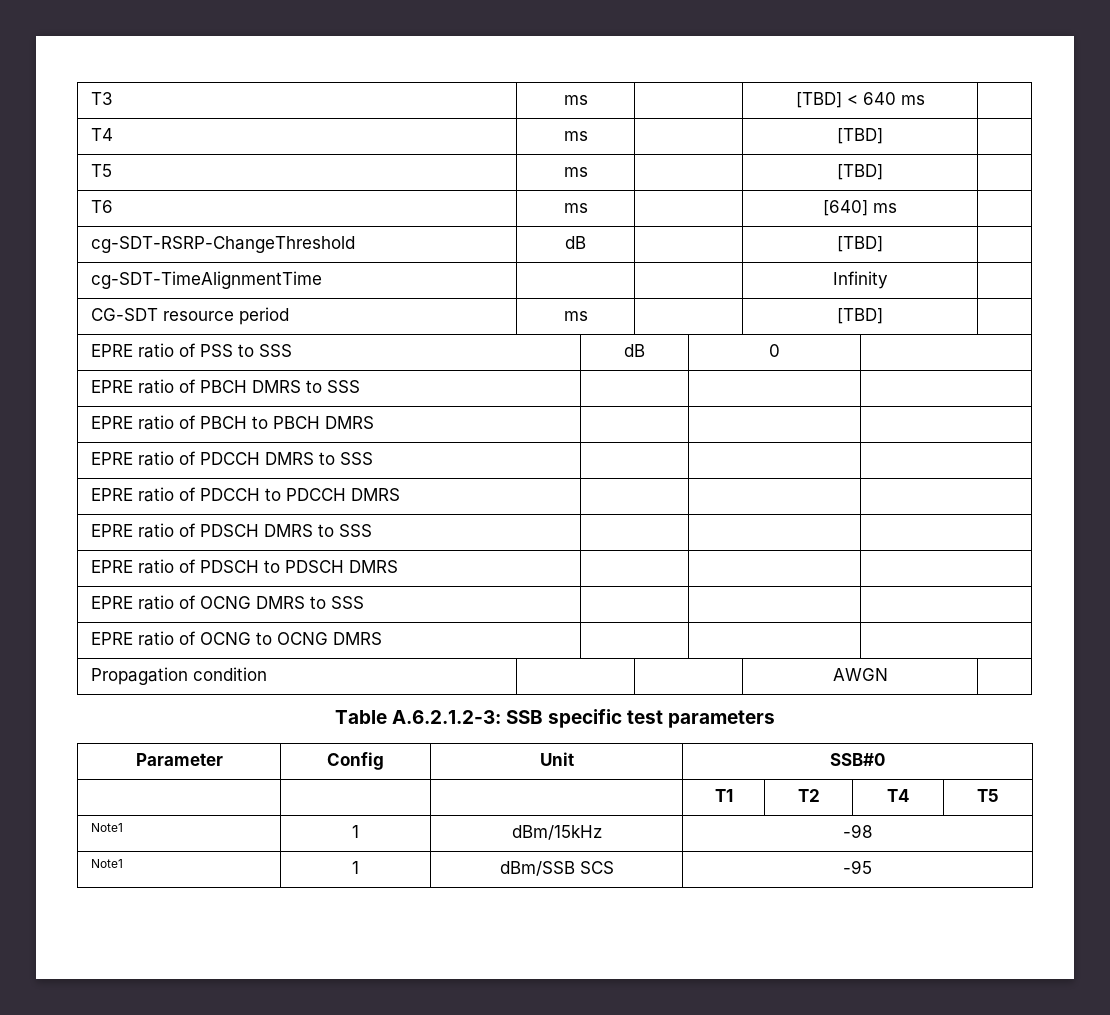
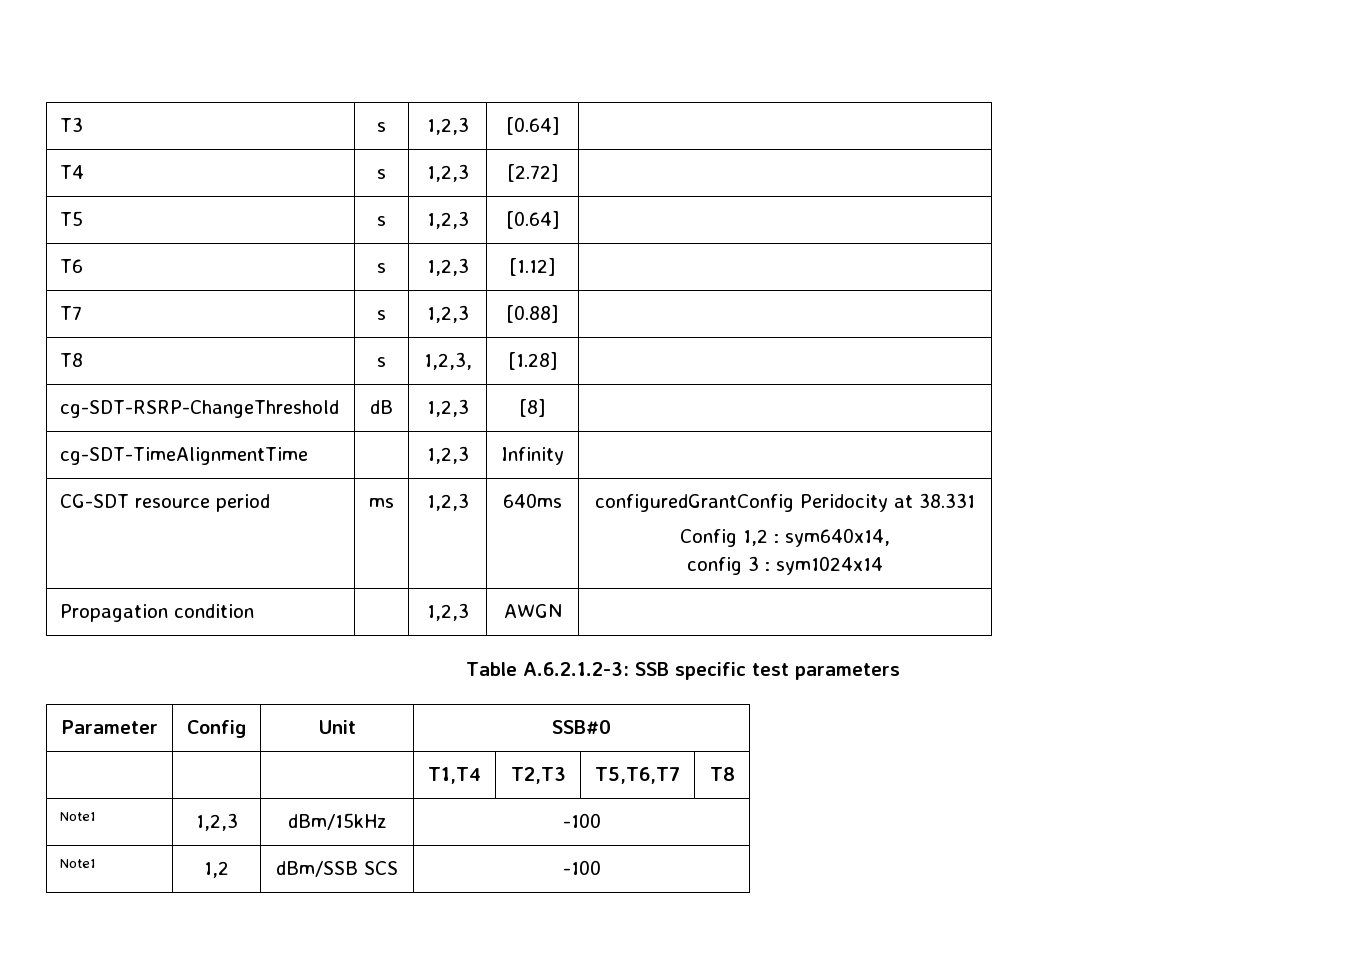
- T3 | ms | | [TBD] < 640 ms |
- T4 | ms | | [TBD] |
- T5 | ms | | [TBD] |
- T6 | ms | | [640] ms |
+ T3 | s | 1,2,3 | [0.64] |
+ T4 | s | 1,2,3 | [2.72] |
+ T5 | s | 1,2,3 | [0.64] |
+ T6 | s | 1,2,3 | [1.12] |
+ T7 | s | 1,2,3 | [0.88] |
+ T8 | s | 1,2,3, | [1.28] |
- cg-SDT-RSRP-ChangeThreshold | dB | | [TBD] |
+ cg-SDT-RSRP-ChangeThreshold | dB | 1,2,3 | [8] |
- cg-SDT-TimeAlignmentTime | | | Infinity |
+ cg-SDT-TimeAlignmentTime | | 1,2,3 | Infinity |
- CG-SDT resource period | ms | | [TBD] |
- EPRE ratio of PSS to SSS | dB | 0 |
- EPRE ratio of PBCH DMRS to SSS | | |
- EPRE ratio of PBCH to PBCH DMRS | | |
- EPRE ratio of PDCCH DMRS to SSS | | |
- EPRE ratio of PDCCH to PDCCH DMRS | | |
- EPRE ratio of PDSCH DMRS to SSS | | |
- EPRE ratio of PDSCH to PDSCH DMRS | | |
- EPRE ratio of OCNG DMRS to SSS | | |
- EPRE ratio of OCNG to OCNG DMRS | | |
+ CG-SDT resource period | ms | 1,2,3 | 640ms | configuredGrantConfig Peridocity at 38.331
+ Config 1,2 : sym640x14,
+ config 3 : sym1024x14
- Propagation condition | | | AWGN |
+ Propagation condition | | 1,2,3 | AWGN |
- | | | T1 | T2 | T4 | T5
- Note1 | 1 | dBm/15kHz | -98
- Note1 | 1 | dBm/SSB SCS | -95
+ | | | T1,T4 | T2,T3 | T5,T6,T7 | T8
+ Note1 | 1,2,3 | dBm/15kHz | -100
+ Note1 | 1,2 | dBm/SSB SCS | -100

